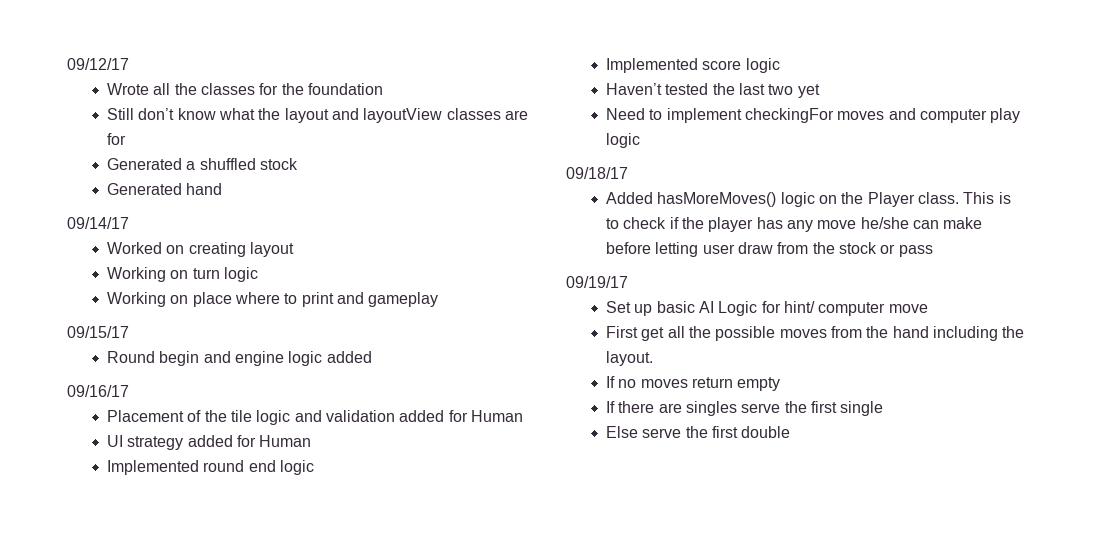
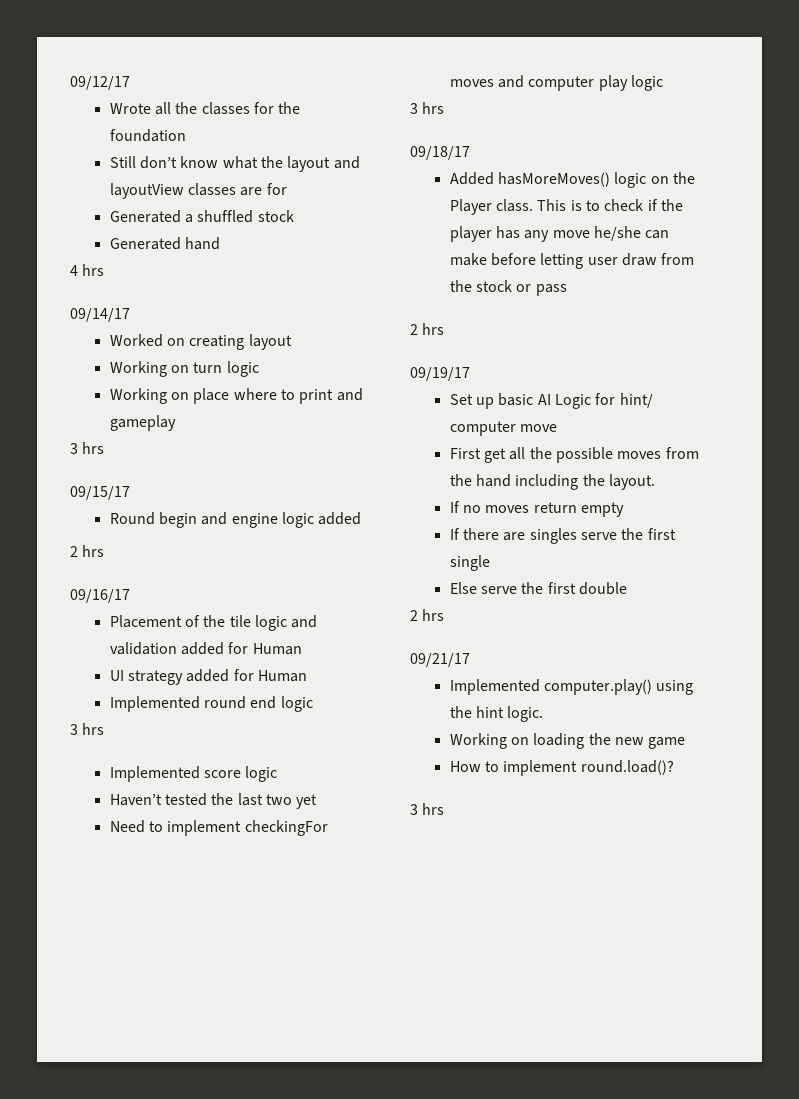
+ 4 hrs
  Working on place where to print and gameplay
+ 3 hrs
  Round begin and engine logic added
+ 2 hrs
  Implemented round end logic
+ 3 hrs
  Need to implement checkingFor moves and computer play logic
+ 3 hrs
  This is to check if the player has any move he/she can make before letting user draw from the stock or pass
+ 2 hrs
  Else serve the first double
+ 2 hrs
+ 09/21/17
+ Implemented computer.play() using the hint logic.
+ Working on loading the new game
+ How to implement round.load()?
+ 3 hrs

